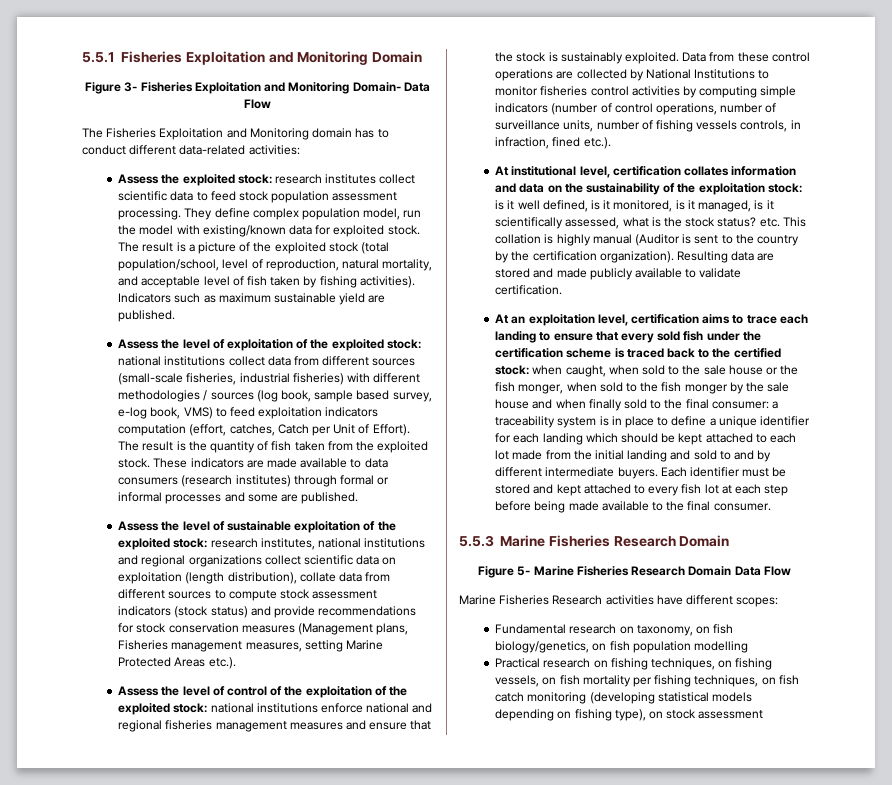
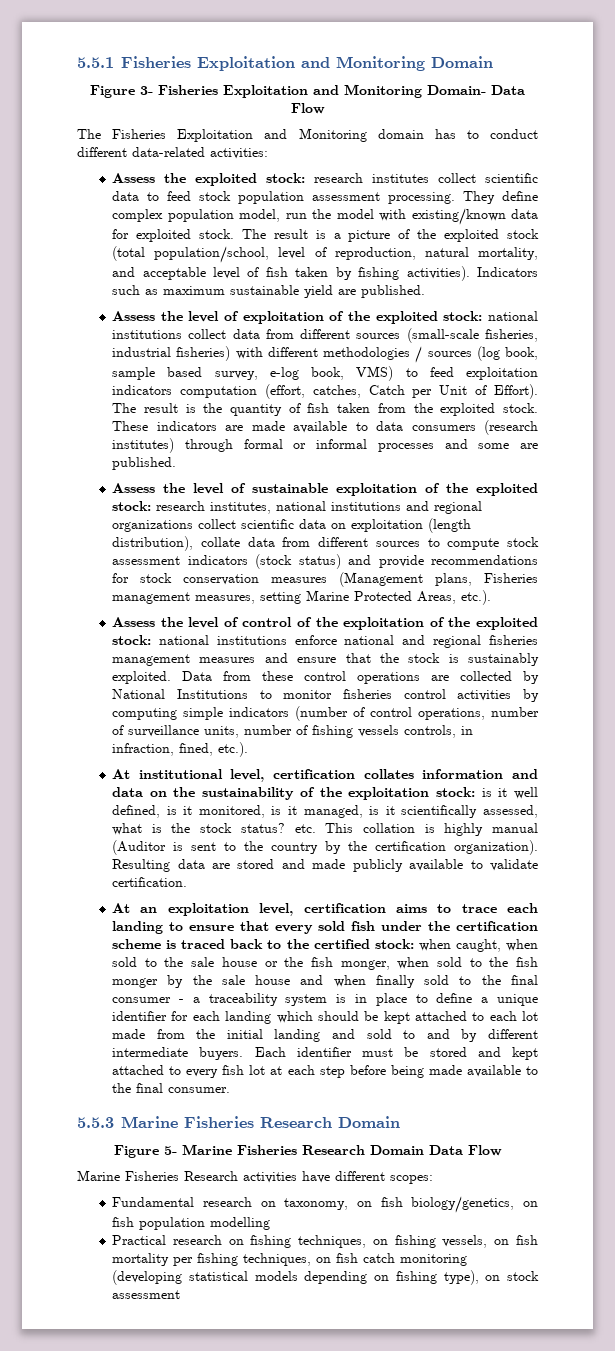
- Assess the level of sustainable exploitation of the exploited stock: research institutes, national institutions and regional organizations collect scientific data on exploitation (length distribution), collate data from different sources to compute stock assessment indicators (stock status) and provide recommendations for stock conservation measures (Management plans, Fisheries management measures, setting Marine Protected Areas etc.).
+ Assess the level of sustainable exploitation of the exploited stock: research institutes, national institutions and regional organizations collect scientific data on exploitation (length distribution), collate data from different sources to compute stock assessment indicators (stock status) and provide recommendations for stock conservation measures (Management plans, Fisheries management measures, setting Marine Protected Areas, etc.).
- Data from these control operations are collected by National Institutions to monitor fisheries control activities by computing simple indicators (number of control operations, number of surveillance units, number of fishing vessels controls, in infraction, fined etc.).
+ Data from these control operations are collected by National Institutions to monitor fisheries control activities by computing simple indicators (number of control operations, number of surveillance units, number of fishing vessels controls, in infraction, fined, etc.).
- when caught, when sold to the sale house or the fish monger, when sold to the fish monger by the sale house and when finally sold to the final consumer: a traceability system is in place to define a unique identifier for each landing which should be kept attached to each lot made from the initial landing and sold to and by different intermediate buyers.
+ when caught, when sold to the sale house or the fish monger, when sold to the fish monger by the sale house and when finally sold to the final consumer - a traceability system is in place to define a unique identifier for each landing which should be kept attached to each lot made from the initial landing and sold to and by different intermediate buyers.

